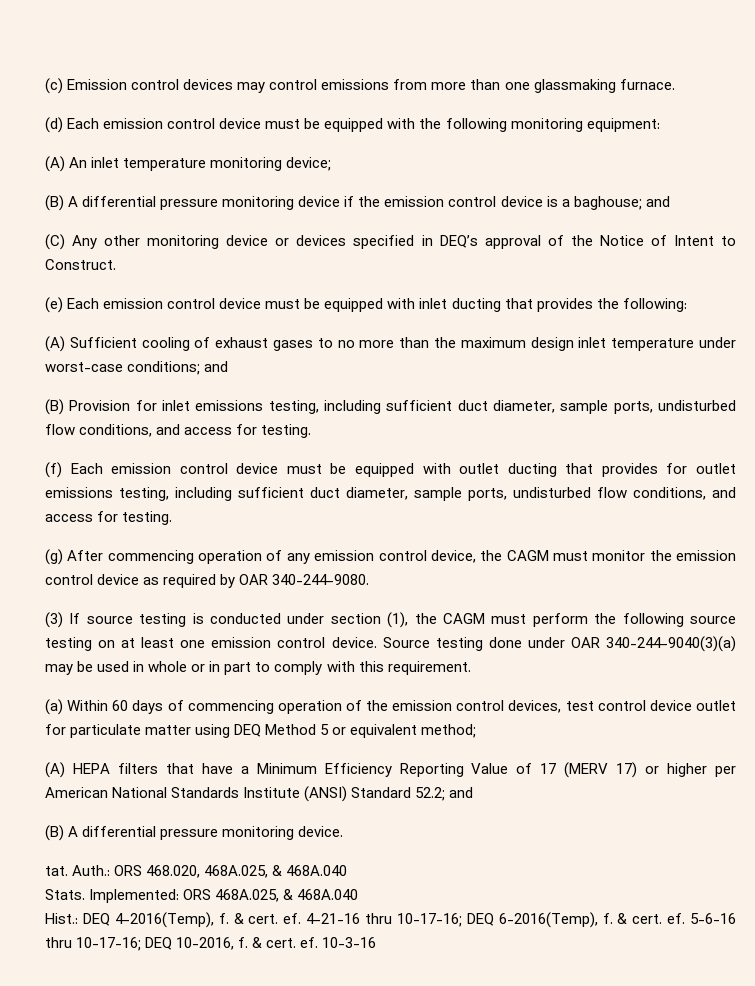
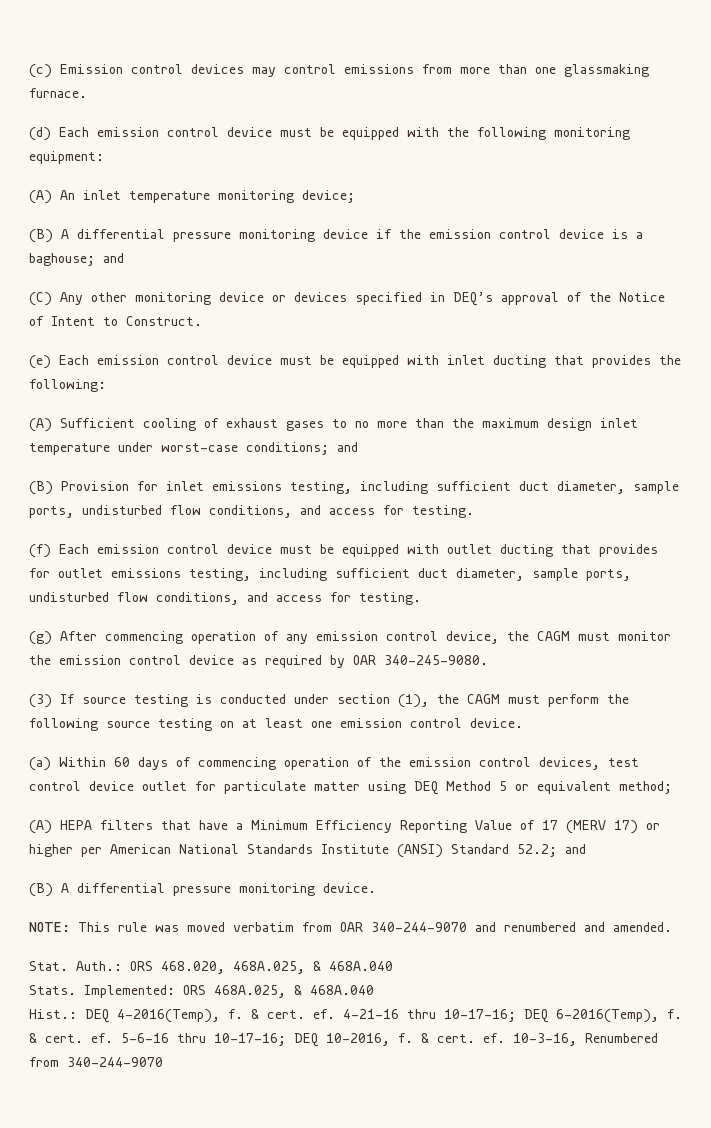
- (g) After commencing operation of any emission control device, the CAGM must monitor the emission control device as required by OAR 340-244-9080.
+ (g) After commencing operation of any emission control device, the CAGM must monitor the emission control device as required by OAR 340-245-9080.
- Source testing done under OAR 340-244-9040(3)(a) may be used in whole or in part to comply with this requirement.
- tat.
+ NOTE: This rule was moved verbatim from OAR 340-244-9070 and renumbered and amended.
+ Stat.
- 10-3-16
+ 10-3-16, Renumbered from 340-244-9070

